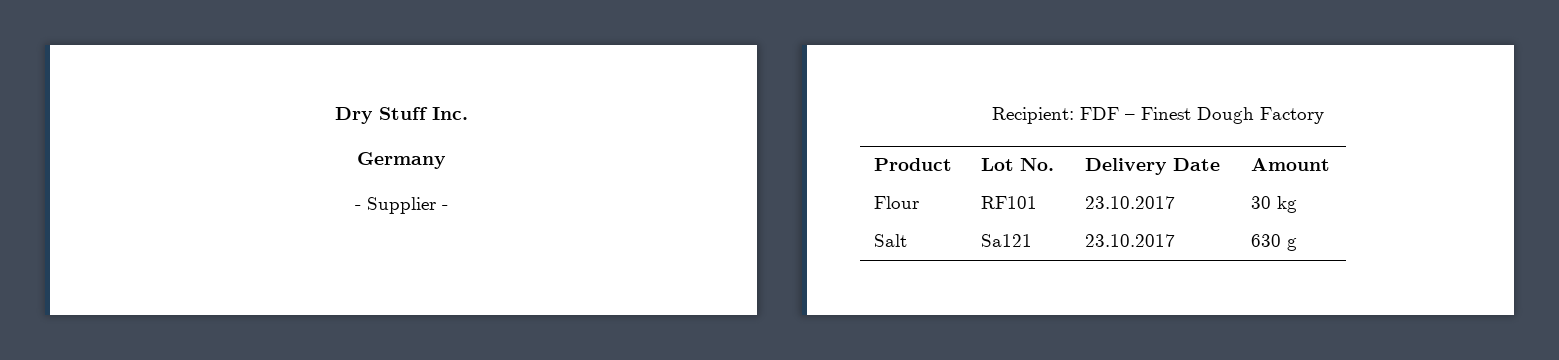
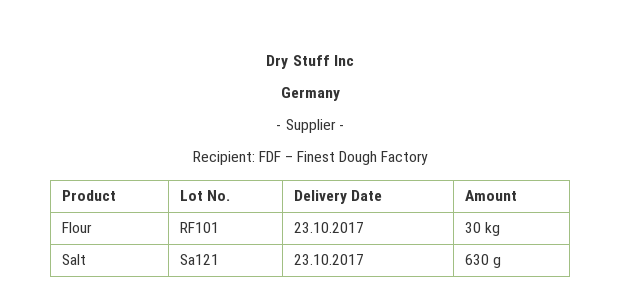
- Dry Stuff Inc.
+ Dry Stuff Inc

